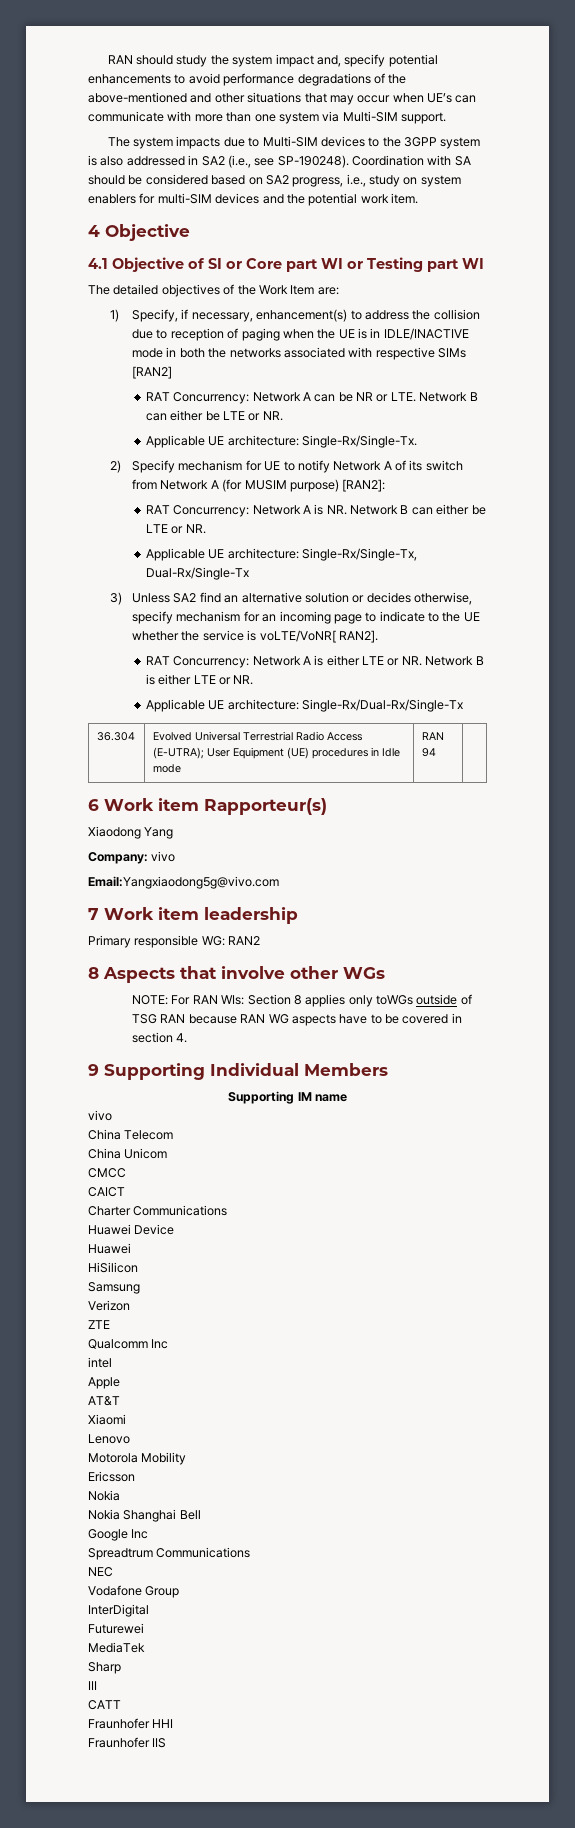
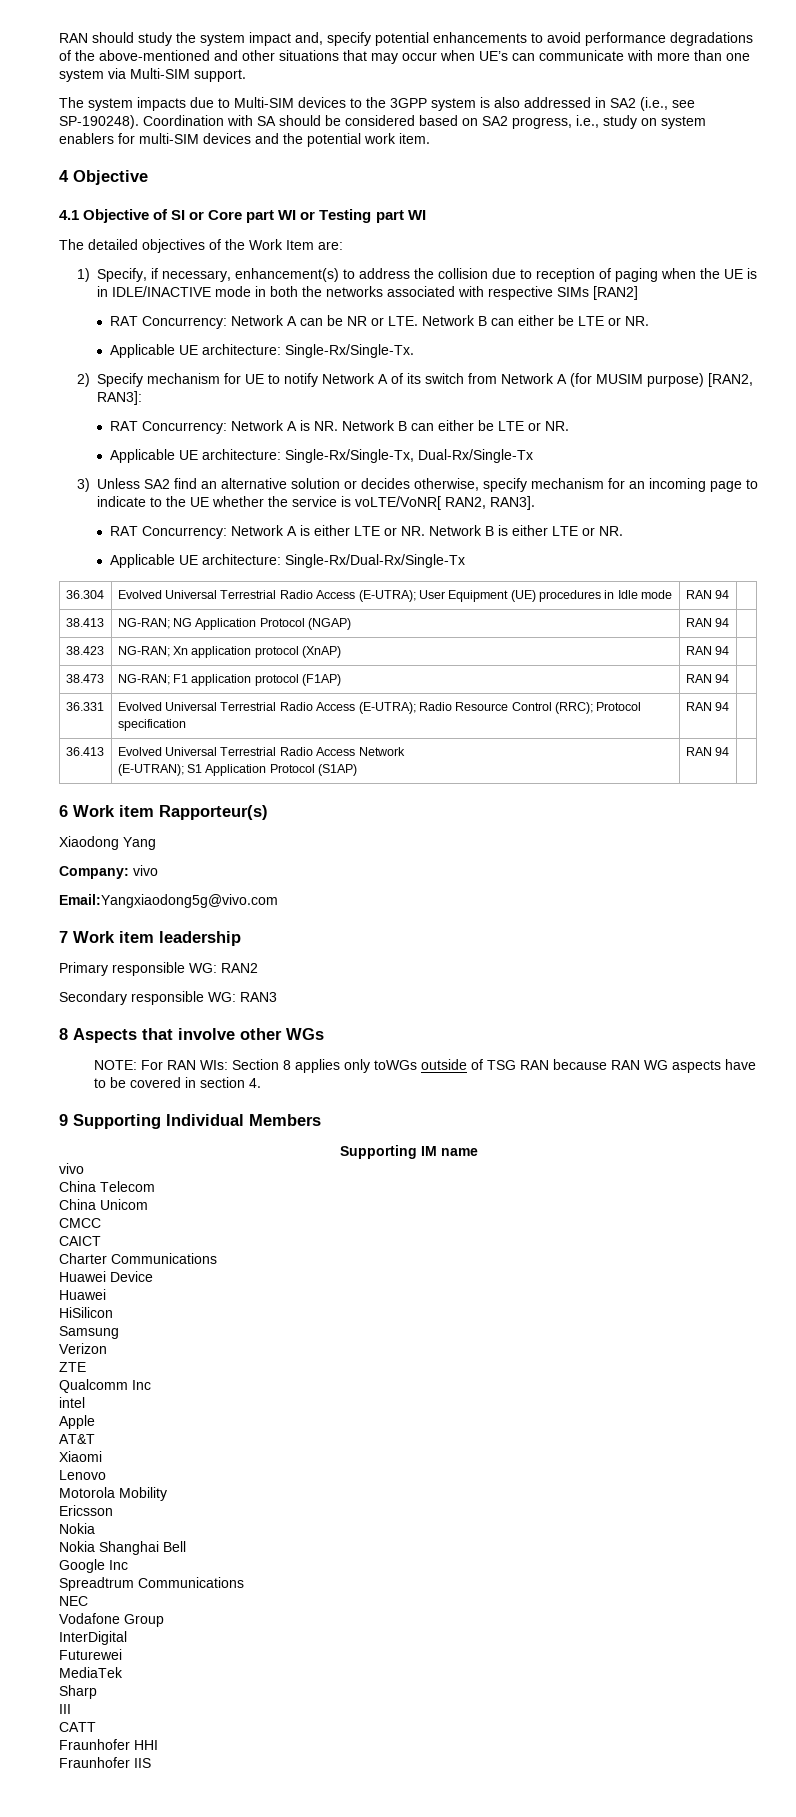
- 2) Specify mechanism for UE to notify Network A of its switch from Network A (for MUSIM purpose) [RAN2]:
+ 2) Specify mechanism for UE to notify Network A of its switch from Network A (for MUSIM purpose) [RAN2, RAN3]:
- 3) Unless SA2 find an alternative solution or decides otherwise, specify mechanism for an incoming page to indicate to the UE whether the service is voLTE/VoNR[ RAN2].
+ 3) Unless SA2 find an alternative solution or decides otherwise, specify mechanism for an incoming page to indicate to the UE whether the service is voLTE/VoNR[ RAN2, RAN3].
+ 38.413 | NG-RAN; NG Application Protocol (NGAP) | RAN 94 |
+ 38.423 | NG-RAN; Xn application protocol (XnAP) | RAN 94 |
+ 38.473 | NG-RAN; F1 application protocol (F1AP) | RAN 94 |
+ 36.331 | Evolved Universal Terrestrial Radio Access (E-UTRA); Radio Resource Control (RRC); Protocol specification | RAN 94 |
+ 36.413 | Evolved Universal Terrestrial Radio Access Network
+ (E-UTRAN); S1 Application Protocol (S1AP) | RAN 94 |
+ Secondary responsible WG: RAN3

